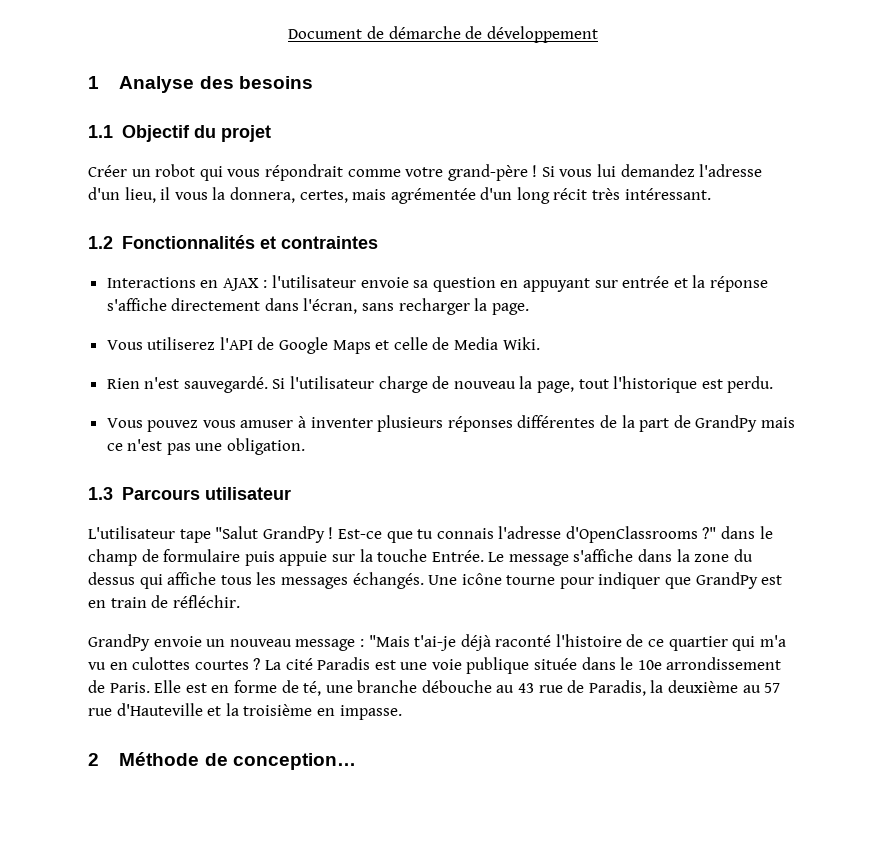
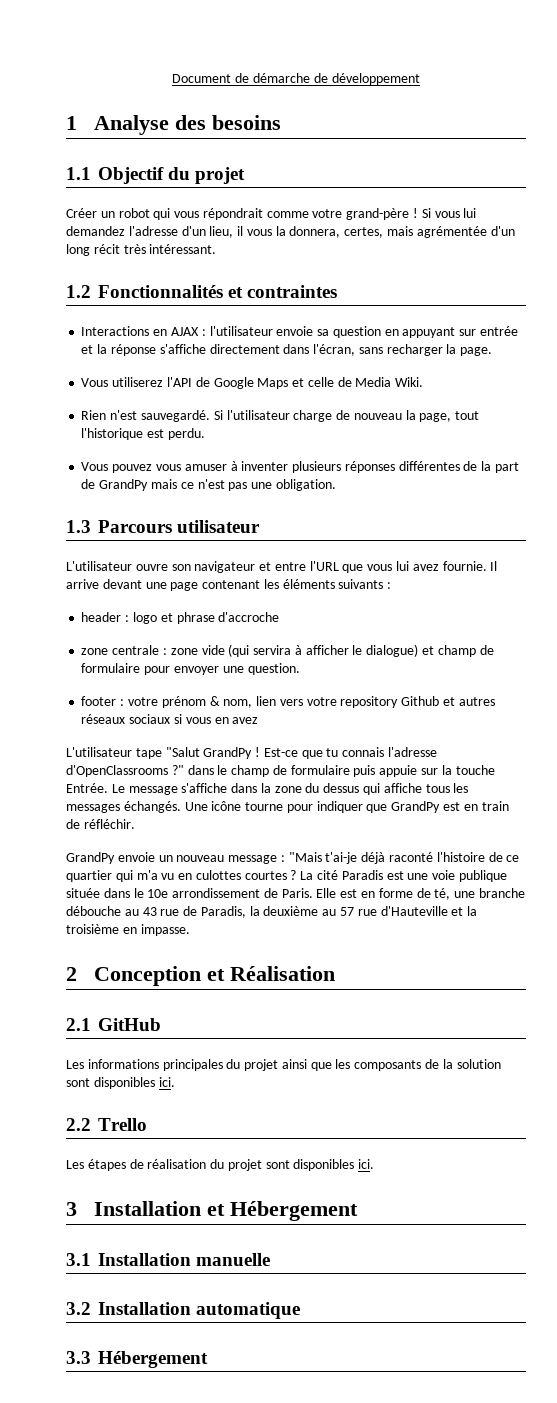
+ L'utilisateur ouvre son navigateur et entre l'URL que vous lui avez fournie. Il arrive devant une page contenant les éléments suivants :
+ header : logo et phrase d'accroche
+ zone centrale : zone vide (qui servira à afficher le dialogue) et champ de formulaire pour envoyer une question.
+ footer : votre prénom & nom, lien vers votre repository Github et autres réseaux sociaux si vous en avez
- 2 Méthode de conception…
+ 2 Conception et Réalisation
+ 2.1 GitHub
+ Les informations principales du projet ainsi que les composants de la solution sont disponibles ici.
+ 2.2 Trello
+ Les étapes de réalisation du projet sont disponibles ici.
+ 3 Installation et Hébergement
+ 3.1 Installation manuelle
+ 3.2 Installation automatique
+ 3.3 Hébergement

